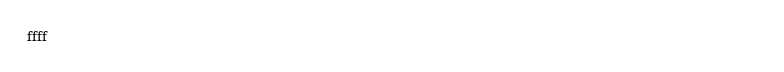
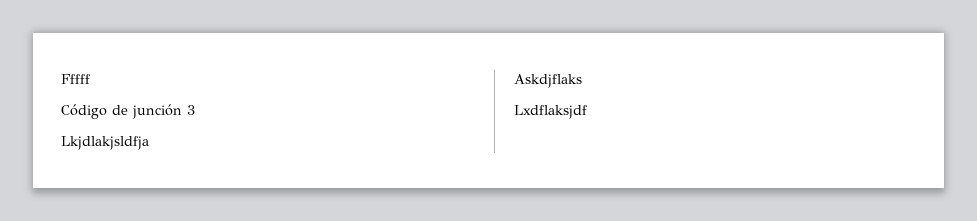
- ffff
+ Fffff
+ Código de junción 3
+ Lkjdlakjsldfja
+ Askdjflaks
+ Lxdflaksjdf

